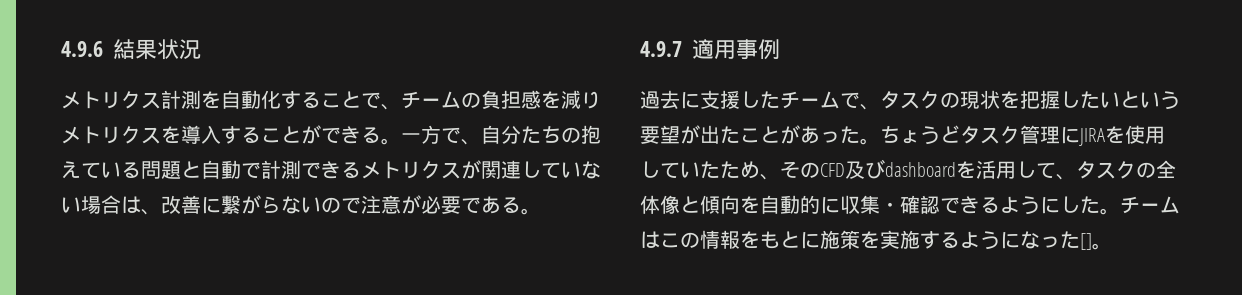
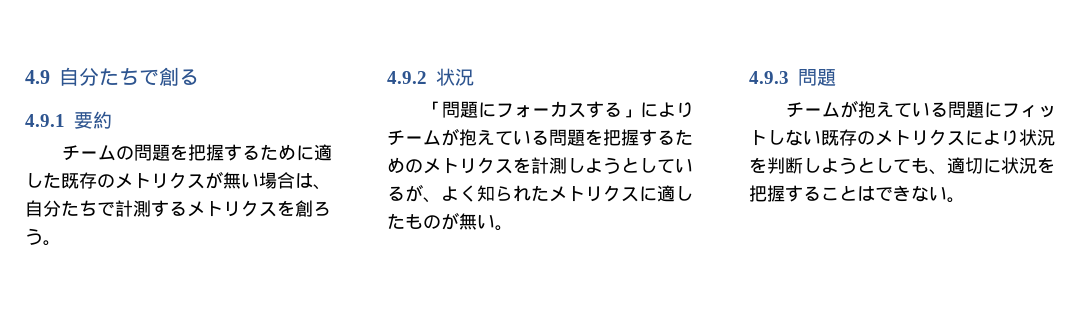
- 4.9.6結果状況
- メトリクス計測を自動化することで、チームの負担感を減りメトリクスを導入することができる。一方で、自分たちの抱えている問題と自動で計測できるメトリクスが関連していない場合は、改善に繋がらないので注意が必要である。
- 4.9.7適用事例
- 過去に支援したチームで、タスクの現状を把握したいという要望が出たことがあった。ちょうどタスク管理にJIRAを使用していたため、そのCFD及びdashboardを活用して、タスクの全体像と傾向を自動的に収集・確認できるようにした。チームはこの情報をもとに施策を実施するようになった[]。
+ 4.9自分たちで創る
+ 4.9.1要約
+ チームの問題を把握するために適した既存のメトリクスが無い場合は、自分たちで計測するメトリクスを創ろう。
+ 4.9.2状況
+ 「問題にフォーカスする」によりチームが抱えている問題を把握するためのメトリクスを計測しようとしているが、よく知られたメトリクスに適したものが無い。
+ 4.9.3問題
+ チームが抱えている問題にフィットしない既存のメトリクスにより状況を判断しようとしても、適切に状況を把握することはできない。

